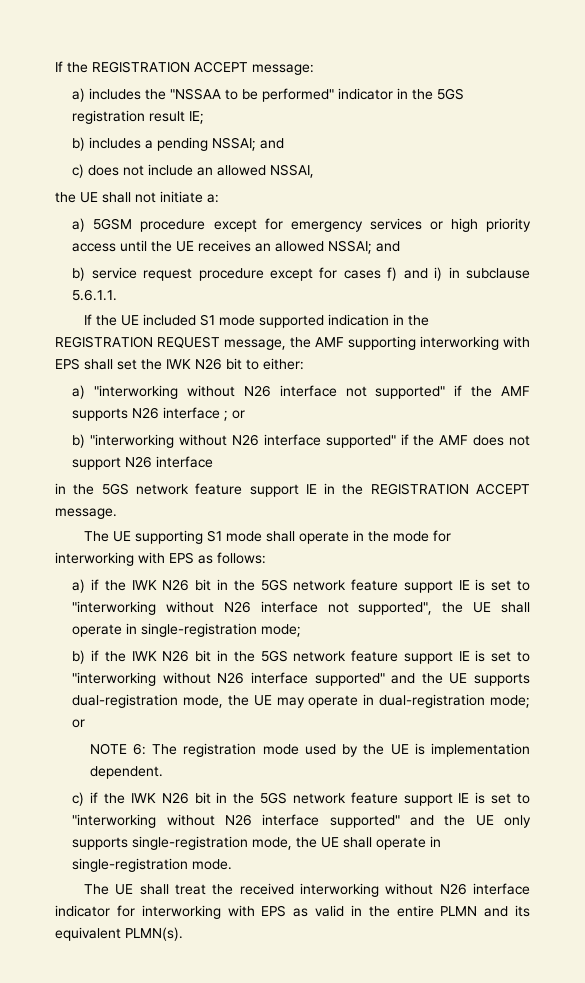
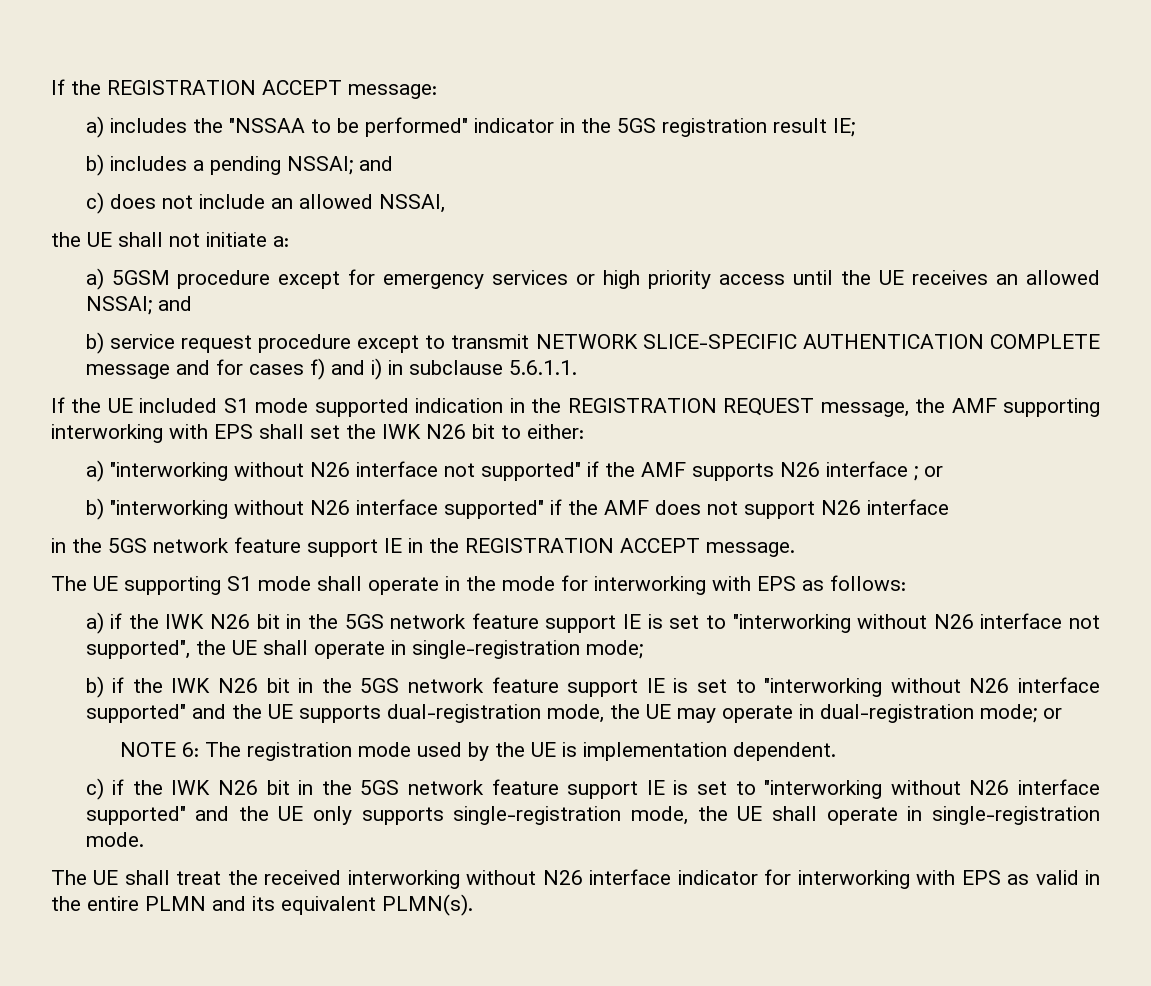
- b) service request procedure except for cases f) and i) in subclause 5.6.1.1.
+ b) service request procedure except to transmit NETWORK SLICE-SPECIFIC AUTHENTICATION COMPLETE message and for cases f) and i) in subclause 5.6.1.1.

